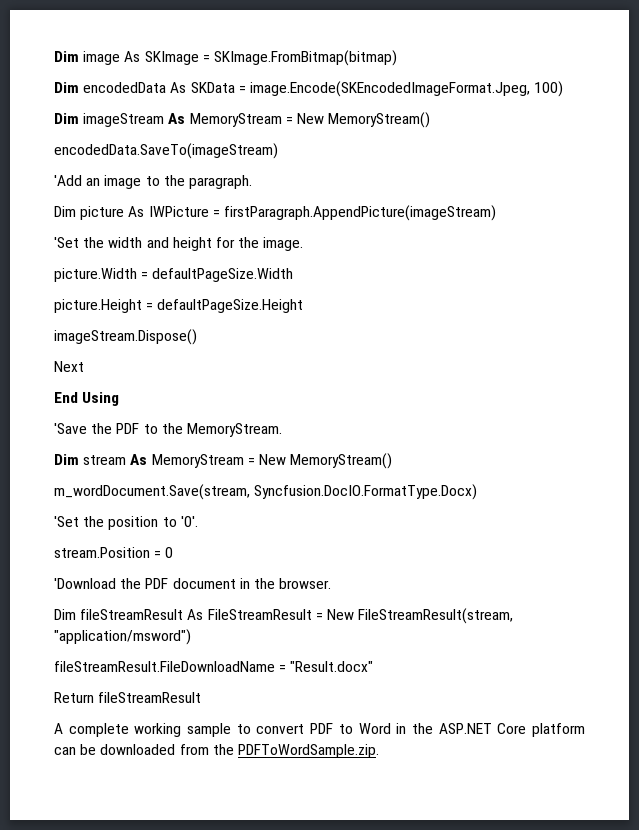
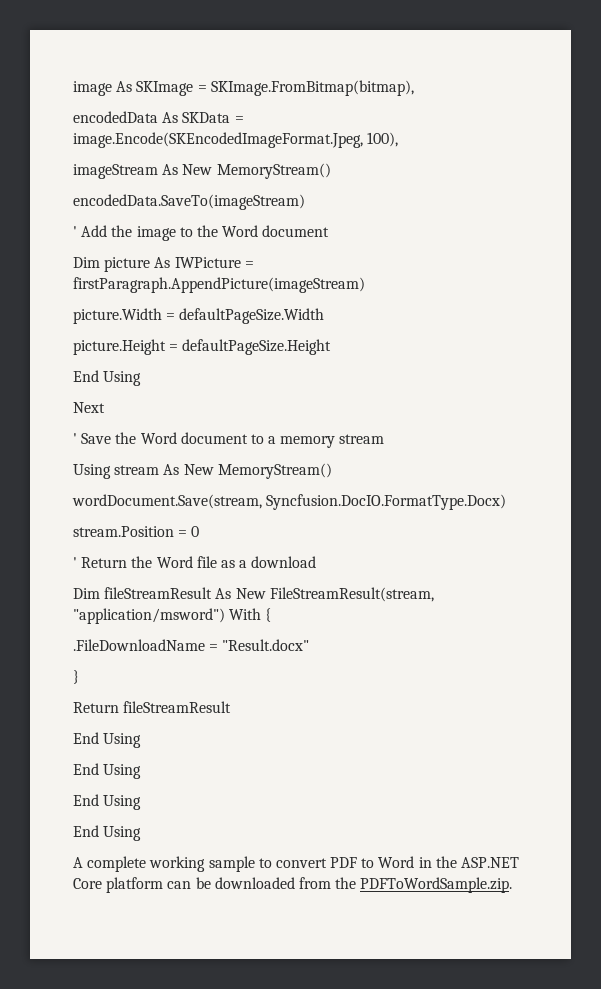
- Dim image As SKImage = SKImage.FromBitmap(bitmap)
- Dim encodedData As SKData = image.Encode(SKEncodedImageFormat.Jpeg, 100)
- Dim imageStream As MemoryStream = New MemoryStream()
+ image As SKImage = SKImage.FromBitmap(bitmap),
+ encodedData As SKData = image.Encode(SKEncodedImageFormat.Jpeg, 100),
+ imageStream As New MemoryStream()
- 'Add an image to the paragraph.
+ ' Add the image to the Word document
- 'Set the width and height for the image.
  picture.Height = defaultPageSize.Height
- imageStream.Dispose()
+ End Using
- End Using
- 'Save the PDF to the MemoryStream.
- Dim stream As MemoryStream = New MemoryStream()
- m_wordDocument.Save(stream, Syncfusion.DocIO.FormatType.Docx)
+ ' Save the Word document to a memory stream
+ Using stream As New MemoryStream()
+ wordDocument.Save(stream, Syncfusion.DocIO.FormatType.Docx)
- 'Set the position to '0'.
  stream.Position = 0
- 'Download the PDF document in the browser.
+ ' Return the Word file as a download
- Dim fileStreamResult As FileStreamResult = New FileStreamResult(stream, "application/msword")
- fileStreamResult.FileDownloadName = "Result.docx"
+ Dim fileStreamResult As New FileStreamResult(stream, "application/msword") With {
+ .FileDownloadName = "Result.docx"
+ }
  Return fileStreamResult
+ End Using
+ End Using
+ End Using
+ End Using

